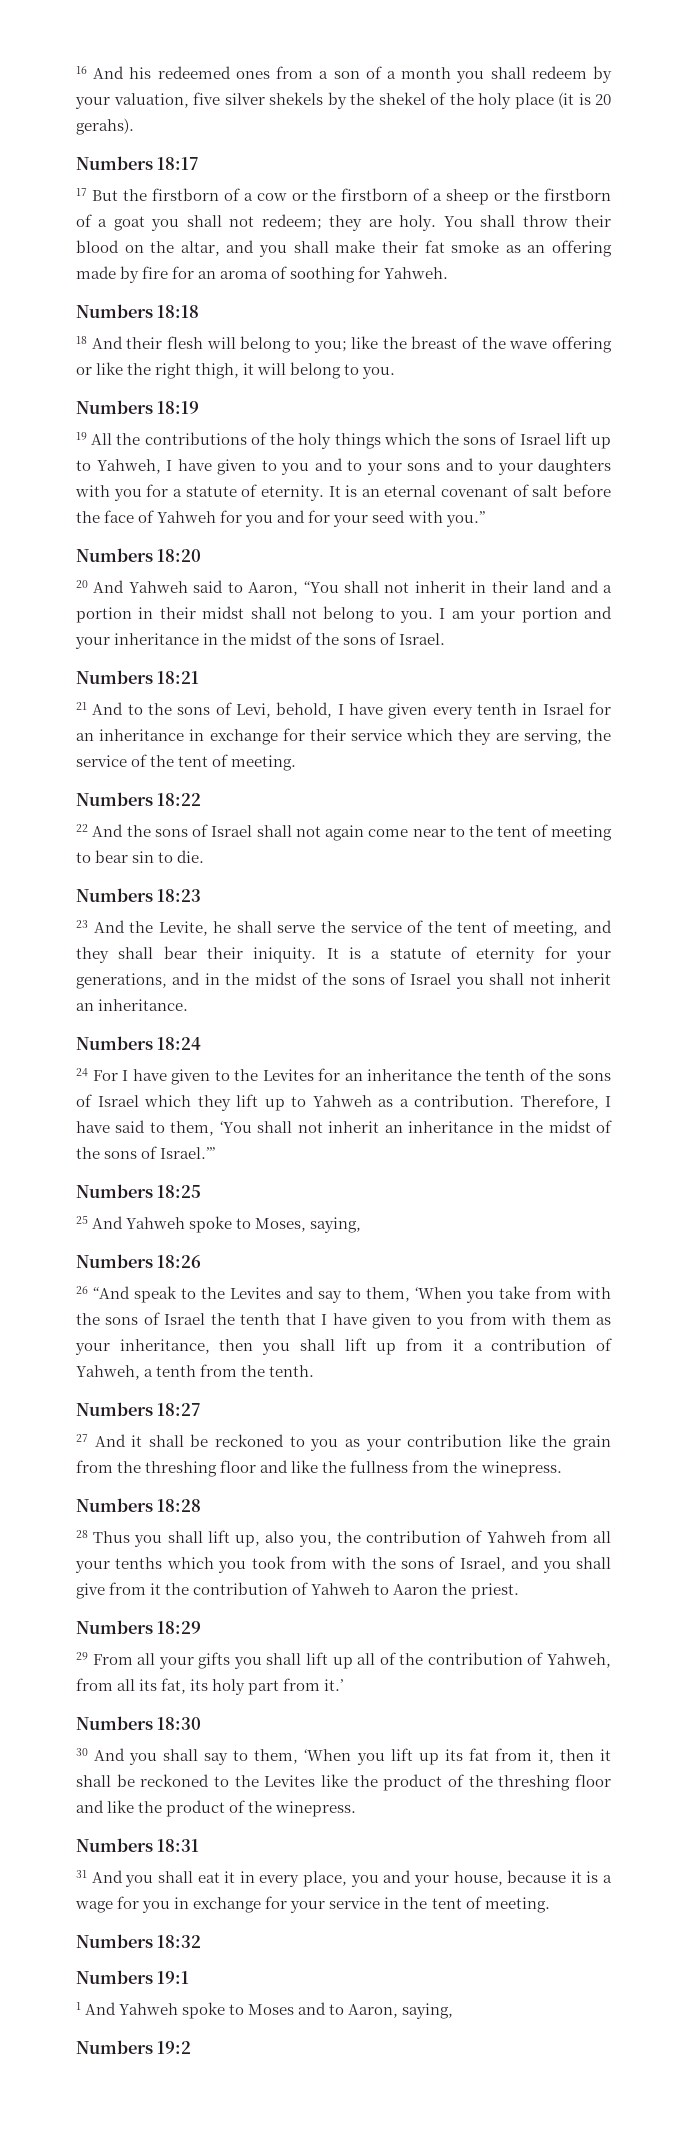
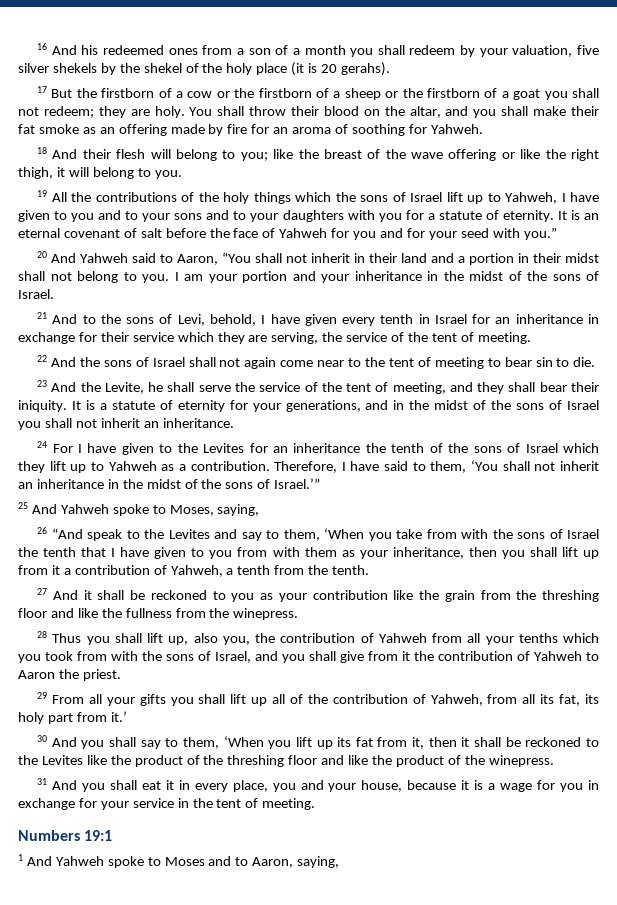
- Numbers 18:17
- Numbers 18:18
- Numbers 18:19
- Numbers 18:20
- Numbers 18:21
- Numbers 18:22
- Numbers 18:23
- Numbers 18:24
- Numbers 18:25
- Numbers 18:26
- Numbers 18:27
- Numbers 18:28
- Numbers 18:29
- Numbers 18:30
- Numbers 18:31
- Numbers 18:32
- Numbers 19:2

